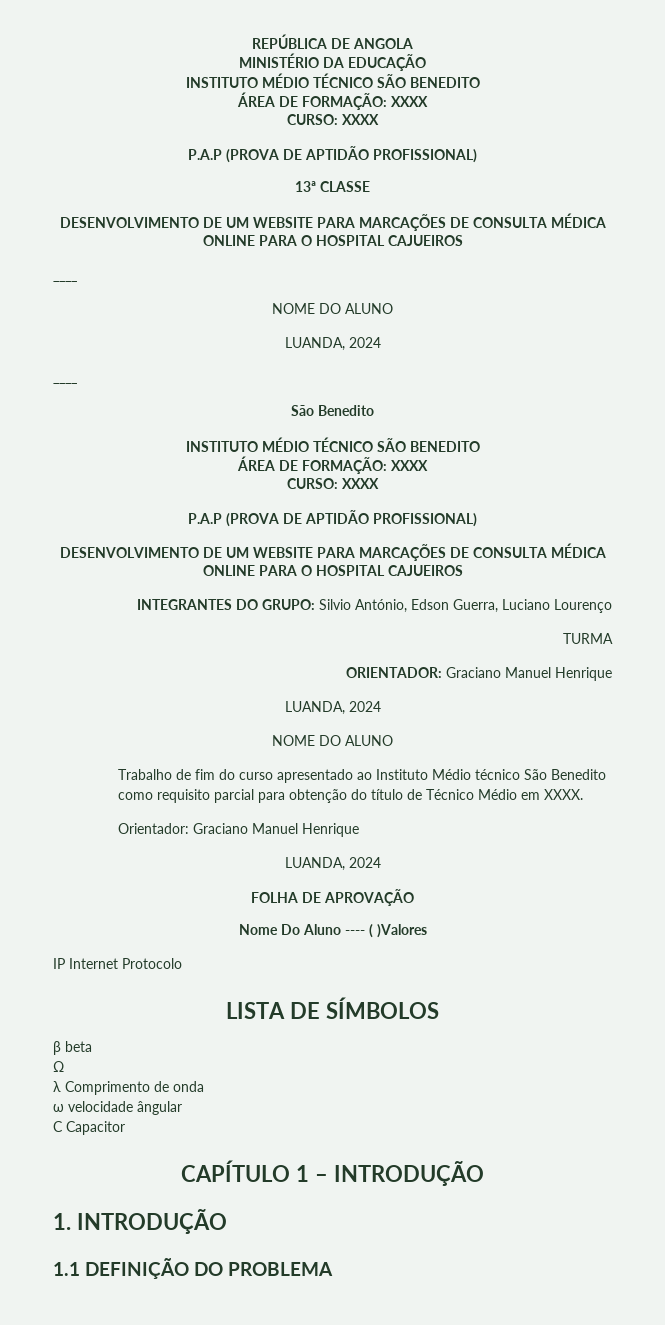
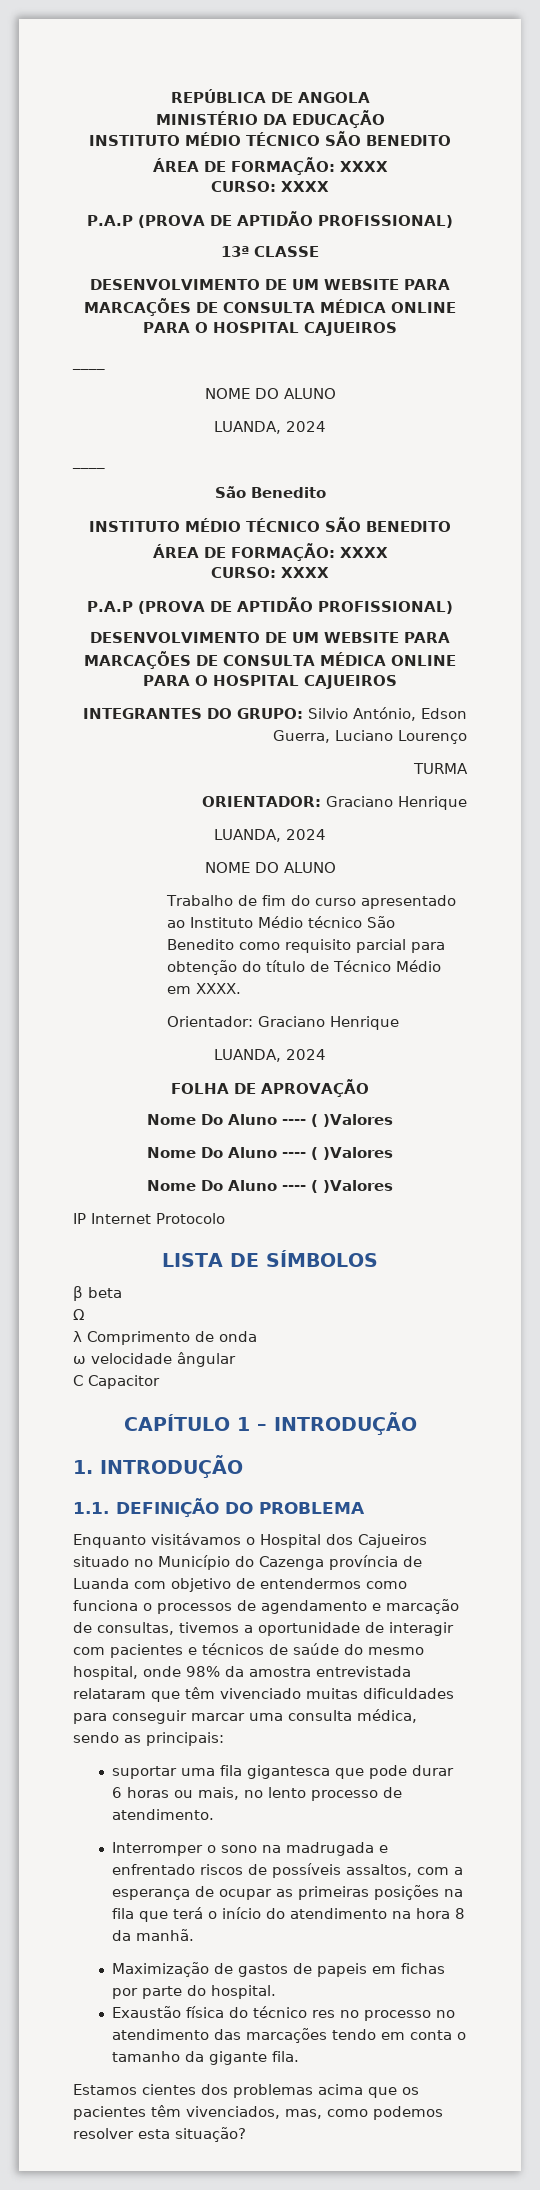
- ORIENTADOR: Graciano Manuel Henrique
+ ORIENTADOR: Graciano Henrique
- Orientador: Graciano Manuel Henrique
+ Orientador: Graciano Henrique
  FOLHA DE APROVAÇÃO
+ Nome Do Aluno ---- ( )Valores
+ Nome Do Aluno ---- ( )Valores
- 1.1 DEFINIÇÃO DO PROBLEMA
+ 1.1. DEFINIÇÃO DO PROBLEMA
+ Enquanto visitávamos o Hospital dos Cajueiros situado no Município do Cazenga província de Luanda com objetivo de entendermos como funciona o processos de agendamento e marcação de consultas, tivemos a oportunidade de interagir com pacientes e técnicos de saúde do mesmo hospital, onde 98% da amostra entrevistada relataram que têm vivenciado muitas dificuldades para conseguir marcar uma consulta médica, sendo as principais:
+ suportar uma fila gigantesca que pode durar 6 horas ou mais, no lento processo de atendimento.
+ Interromper o sono na madrugada e enfrentado riscos de possíveis assaltos, com a esperança de ocupar as primeiras posições na fila que terá o início do atendimento na hora 8 da manhã.
+ Maximização de gastos de papeis em fichas por parte do hospital.
+ Exaustão física do técnico res no processo no atendimento das marcações tendo em conta o tamanho da gigante fila.
+ Estamos cientes dos problemas acima que os pacientes têm vivenciados, mas, como podemos resolver esta situação?

